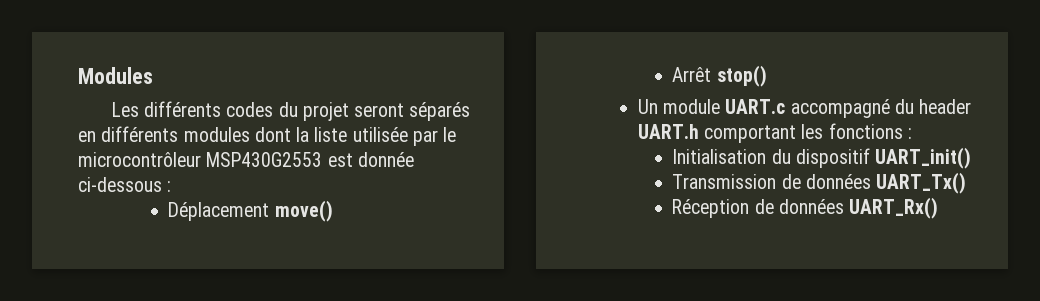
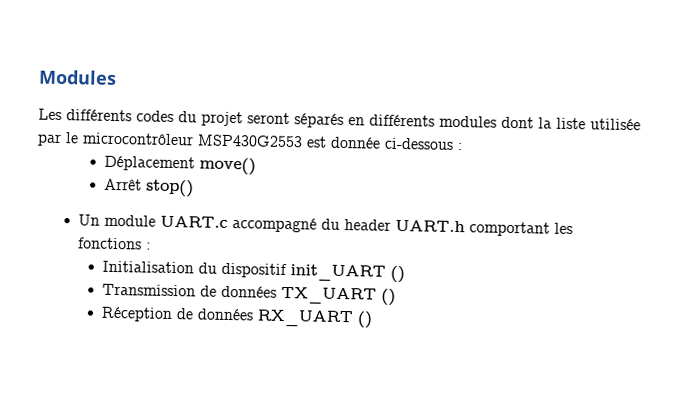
- Initialisation du dispositif UART_init()
+ Initialisation du dispositif init_UART ()
- Transmission de données UART_Tx()
+ Transmission de données TX_UART ()
- Réception de données UART_Rx()
+ Réception de données RX_UART ()

